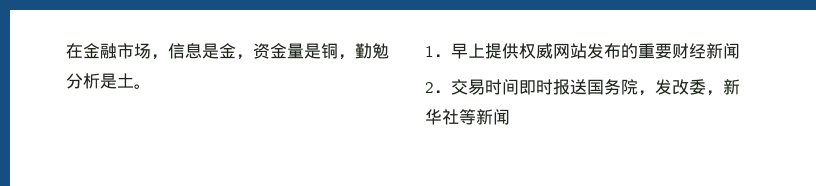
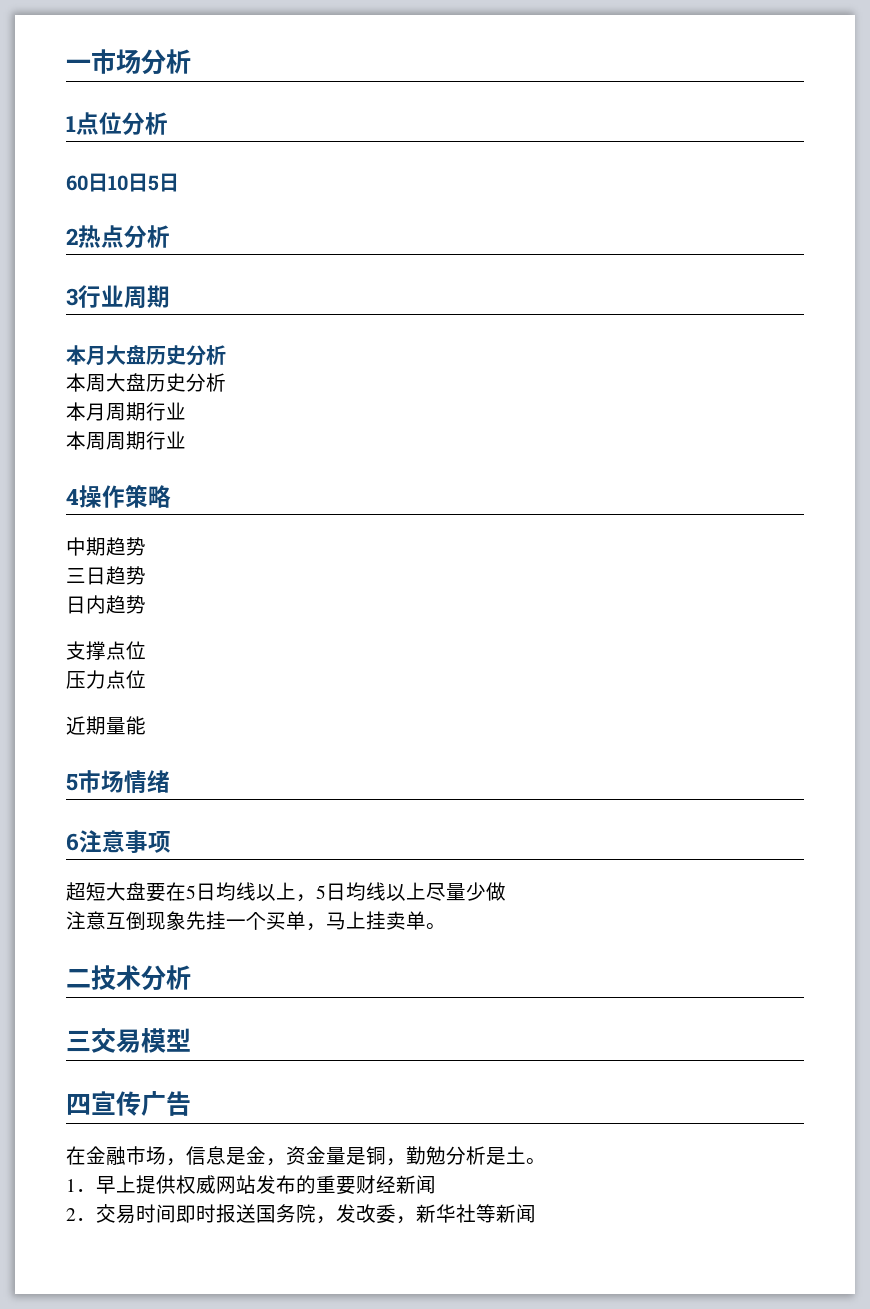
+ 一市场分析
+ 1点位分析
+ 60日10日5日
+ 2热点分析
+ 3行业周期
+ 本月大盘历史分析
+ 本周大盘历史分析
+ 本月周期行业
+ 本周周期行业
+ 4操作策略
+ 中期趋势
+ 三日趋势
+ 日内趋势
+ 支撑点位
+ 压力点位
+ 近期量能
+ 5市场情绪
+ 6注意事项
+ 超短大盘要在5日均线以上，5日均线以上尽量少做
+ 注意互倒现象先挂一个买单，马上挂卖单。
+ 二技术分析
+ 三交易模型
+ 四宣传广告

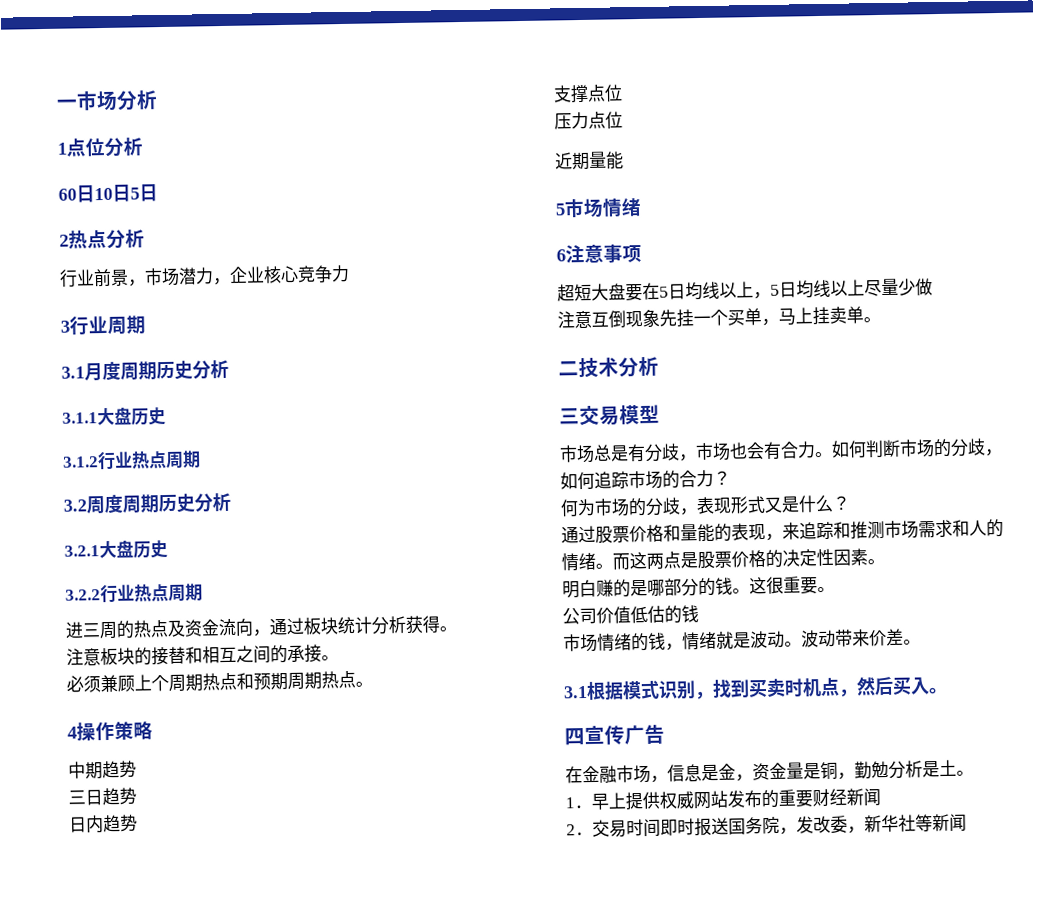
+ 行业前景，市场潜力，企业核心竞争力
- 本月大盘历史分析
- 本周大盘历史分析
- 本月周期行业
- 本周周期行业
+ 3.1月度周期历史分析
+ 3.1.1大盘历史
+ 3.1.2行业热点周期
+ 3.2周度周期历史分析
+ 3.2.1大盘历史
+ 3.2.2行业热点周期
+ 进三周的热点及资金流向，通过板块统计分析获得。
+ 注意板块的接替和相互之间的承接。
+ 必须兼顾上个周期热点和预期周期热点。
+ 市场总是有分歧，市场也会有合力。如何判断市场的分歧，如何追踪市场的合力？
+ 何为市场的分歧，表现形式又是什么？
+ 通过股票价格和量能的表现，来追踪和推测市场需求和人的情绪。而这两点是股票价格的决定性因素。
+ 明白赚的是哪部分的钱。这很重要。
+ 公司价值低估的钱
+ 市场情绪的钱，情绪就是波动。波动带来价差。
+ 3.1根据模式识别，找到买卖时机点，然后买入。

